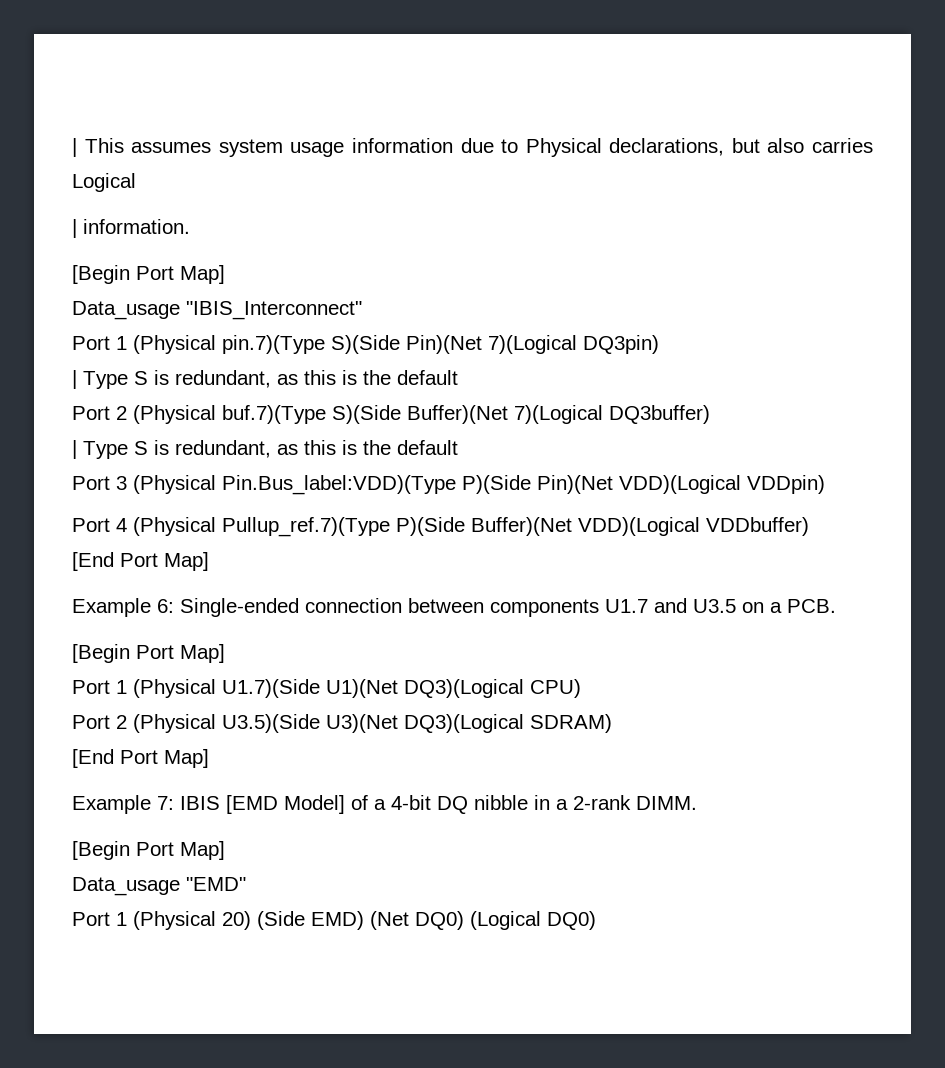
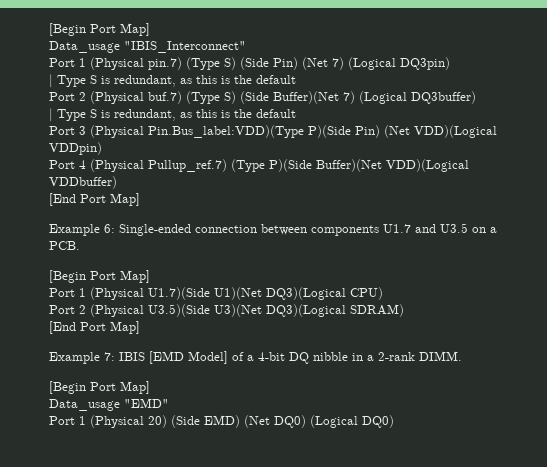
- | This assumes system usage information due to Physical declarations, but also carries Logical
- | information.
- Port 1 (Physical pin.7)(Type S)(Side Pin)(Net 7)(Logical DQ3pin)
+ Port 1 (Physical pin.7) (Type S) (Side Pin) (Net 7) (Logical DQ3pin)
- Port 2 (Physical buf.7)(Type S)(Side Buffer)(Net 7)(Logical DQ3buffer)
+ Port 2 (Physical buf.7) (Type S) (Side Buffer)(Net 7) (Logical DQ3buffer)
- Port 3 (Physical Pin.Bus_label:VDD)(Type P)(Side Pin)(Net VDD)(Logical VDDpin)
+ Port 3 (Physical Pin.Bus_label:VDD)(Type P)(Side Pin) (Net VDD)(Logical VDDpin)
- Port 4 (Physical Pullup_ref.7)(Type P)(Side Buffer)(Net VDD)(Logical VDDbuffer)
+ Port 4 (Physical Pullup_ref.7) (Type P)(Side Buffer)(Net VDD)(Logical VDDbuffer)

